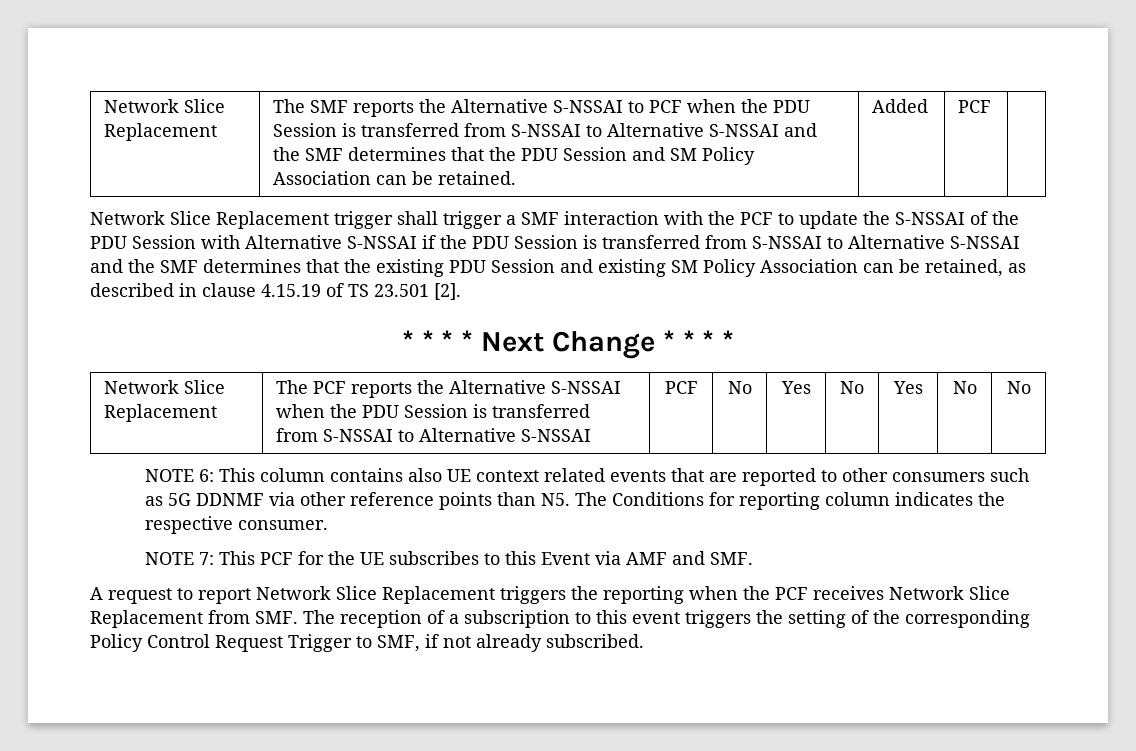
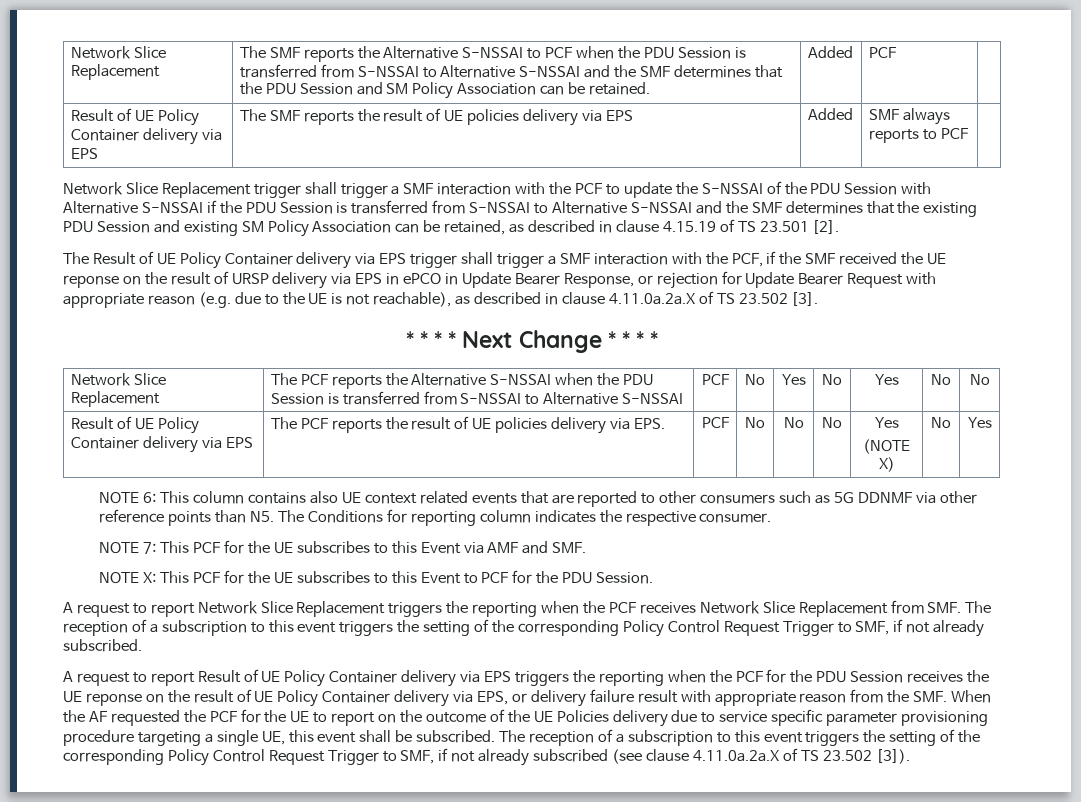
+ Result of UE Policy Container delivery via EPS | The SMF reports the result of UE policies delivery via EPS | Added | SMF always reports to PCF |
+ The Result of UE Policy Container delivery via EPS trigger shall trigger a SMF interaction with the PCF, if the SMF received the UE reponse on the result of URSP delivery via EPS in ePCO in Update Bearer Response, or rejection for Update Bearer Request with appropriate reason (e.g. due to the UE is not reachable), as described in clause 4.11.0a.2a.X of TS 23.502 [3].
+ Result of UE Policy Container delivery via EPS | The PCF reports the result of UE policies delivery via EPS. | PCF | No | No | No | Yes
+ (NOTE X) | No | Yes
+ NOTE X: This PCF for the UE subscribes to this Event to PCF for the PDU Session.
+ A request to report Result of UE Policy Container delivery via EPS triggers the reporting when the PCF for the PDU Session receives the UE reponse on the result of UE Policy Container delivery via EPS, or delivery failure result with appropriate reason from the SMF. When the AF requested the PCF for the UE to report on the outcome of the UE Policies delivery due to service specific parameter provisioning procedure targeting a single UE, this event shall be subscribed. The reception of a subscription to this event triggers the setting of the corresponding Policy Control Request Trigger to SMF, if not already subscribed (see clause 4.11.0a.2a.X of TS 23.502 [3]).

